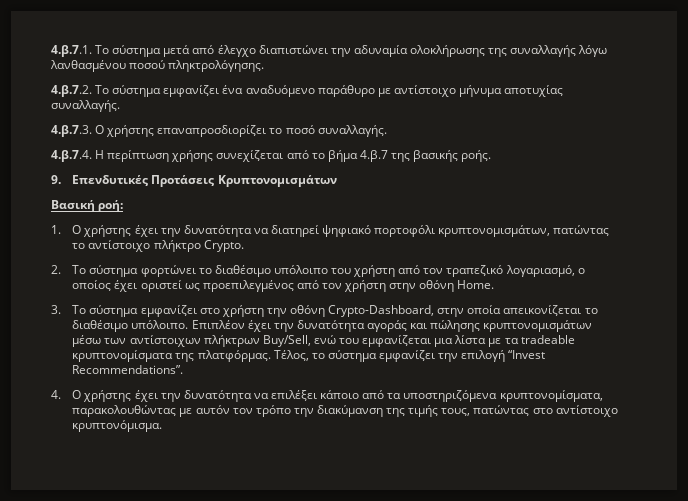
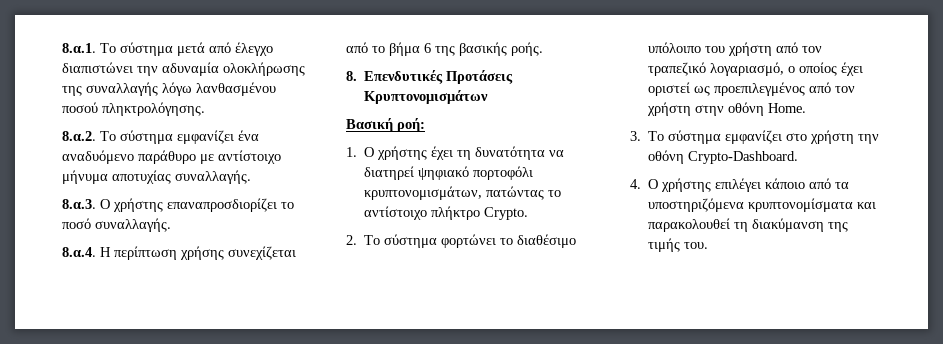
- 4.β.7.1. Το σύστημα μετά από έλεγχο διαπιστώνει την αδυναμία ολοκλήρωσης της συναλλαγής λόγω λανθασμένου ποσού πληκτρολόγησης.
+ 8.α.1. Το σύστημα μετά από έλεγχο διαπιστώνει την αδυναμία ολοκλήρωσης της συναλλαγής λόγω λανθασμένου ποσού πληκτρολόγησης.
- 4.β.7.2. Το σύστημα εμφανίζει ένα αναδυόμενο παράθυρο με αντίστοιχο μήνυμα αποτυχίας συναλλαγής.
+ 8.α.2. Το σύστημα εμφανίζει ένα αναδυόμενο παράθυρο με αντίστοιχο μήνυμα αποτυχίας συναλλαγής.
- 4.β.7.3. Ο χρήστης επαναπροσδιορίζει το ποσό συναλλαγής.
+ 8.α.3. Ο χρήστης επαναπροσδιορίζει το ποσό συναλλαγής.
- 4.β.7.4. Η περίπτωση χρήσης συνεχίζεται από το βήμα 4.β.7 της βασικής ροής.
+ 8.α.4. Η περίπτωση χρήσης συνεχίζεται από το βήμα 6 της βασικής ροής.
- 9. Επενδυτικές Προτάσεις Κρυπτονομισμάτων
+ 8. Επενδυτικές Προτάσεις Κρυπτονομισμάτων
- 1. Ο χρήστης έχει την δυνατότητα να διατηρεί ψηφιακό πορτοφόλι κρυπτονομισμάτων, πατώντας το αντίστοιχο πλήκτρο Crypto.
+ 1. Ο χρήστης έχει τη δυνατότητα να διατηρεί ψηφιακό πορτοφόλι κρυπτονομισμάτων, πατώντας το αντίστοιχο πλήκτρο Crypto.
- 3. Το σύστημα εμφανίζει στο χρήστη την οθόνη Crypto-Dashboard, στην οποία απεικονίζεται το διαθέσιμο υπόλοιπο. Επιπλέον έχει την δυνατότητα αγοράς και πώλησης κρυπτονομισμάτων μέσω των αντίστοιχων πλήκτρων Buy/Sell, ενώ του εμφανίζεται μια λίστα με τα tradeable κρυπτονομίσματα της πλατφόρμας. Τέλος, το σύστημα εμφανίζει την επιλογή “Invest Recommendations”.
- 4. Ο χρήστης έχει την δυνατότητα να επιλέξει κάποιο από τα υποστηριζόμενα κρυπτονομίσματα, παρακολουθώντας με αυτόν τον τρόπο την διακύμανση της τιμής τους, πατώντας στο αντίστοιχο κρυπτονόμισμα.
+ 3. Το σύστημα εμφανίζει στο χρήστη την οθόνη Crypto-Dashboard.
+ 4. Ο χρήστης επιλέγει κάποιο από τα υποστηριζόμενα κρυπτονομίσματα και παρακολουθεί τη διακύμανση της τιμής του.

